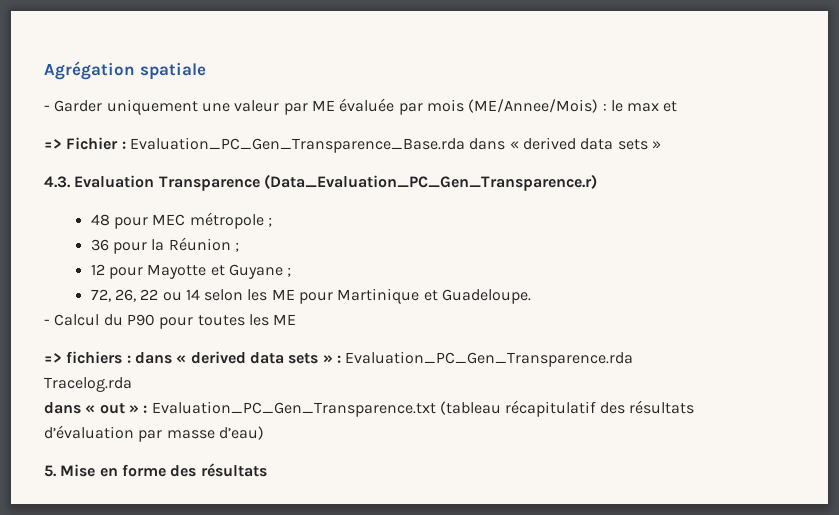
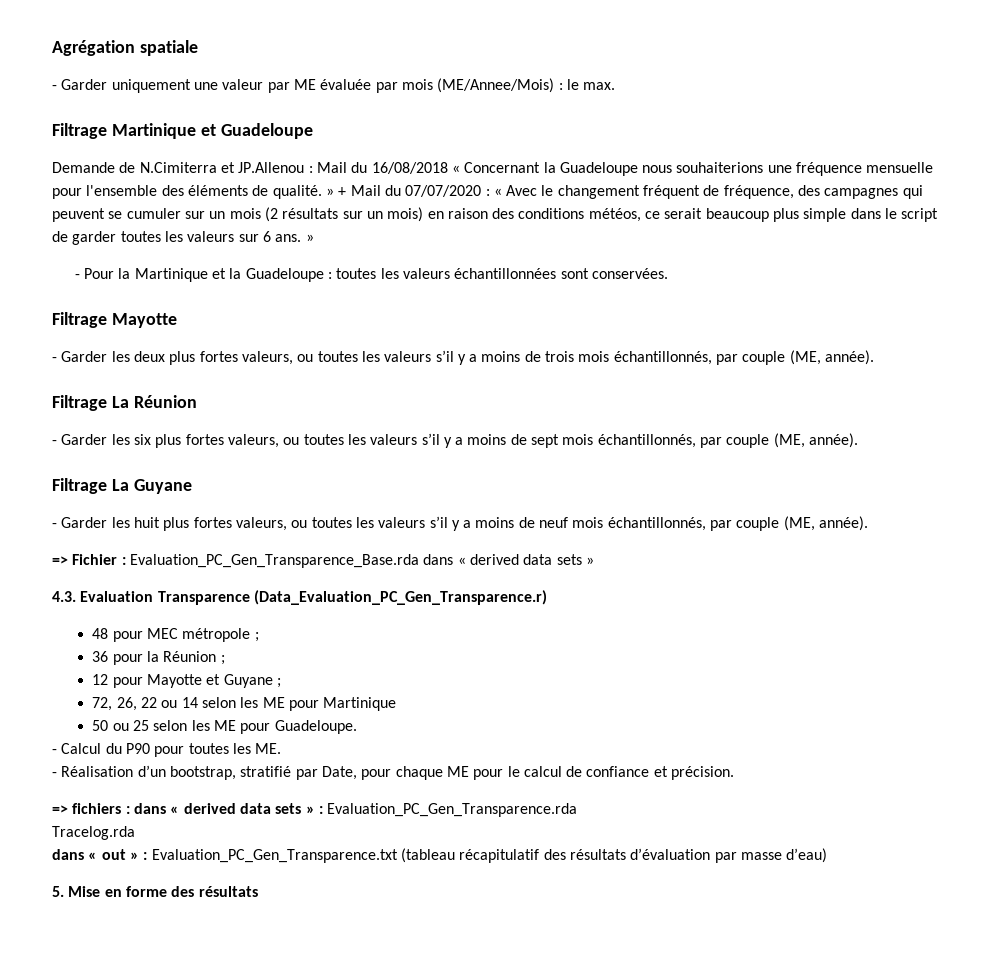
- - Garder uniquement une valeur par ME évaluée par mois (ME/Annee/Mois) : le max et
+ - Garder uniquement une valeur par ME évaluée par mois (ME/Annee/Mois) : le max.
+ Filtrage Martinique et Guadeloupe
+ Demande de N.Cimiterra et JP.Allenou : Mail du 16/08/2018 « Concernant la Guadeloupe nous souhaiterions une fréquence mensuelle pour l'ensemble des éléments de qualité. » + Mail du 07/07/2020 : « Avec le changement fréquent de fréquence, des campagnes qui peuvent se cumuler sur un mois (2 résultats sur un mois) en raison des conditions météos, ce serait beaucoup plus simple dans le script de garder toutes les valeurs sur 6 ans. »
+ - Pour la Martinique et la Guadeloupe : toutes les valeurs échantillonnées sont conservées.
+ Filtrage Mayotte
+ - Garder les deux plus fortes valeurs, ou toutes les valeurs s’il y a moins de trois mois échantillonnés, par couple (ME, année).
+ Filtrage La Réunion
+ - Garder les six plus fortes valeurs, ou toutes les valeurs s’il y a moins de sept mois échantillonnés, par couple (ME, année).
+ Filtrage La Guyane
+ - Garder les huit plus fortes valeurs, ou toutes les valeurs s’il y a moins de neuf mois échantillonnés, par couple (ME, année).
- 72, 26, 22 ou 14 selon les ME pour Martinique et Guadeloupe.
+ 72, 26, 22 ou 14 selon les ME pour Martinique
+ 50 ou 25 selon les ME pour Guadeloupe.
- - Calcul du P90 pour toutes les ME
+ - Calcul du P90 pour toutes les ME.
+ - Réalisation d’un bootstrap, stratifié par Date, pour chaque ME pour le calcul de confiance et précision.

